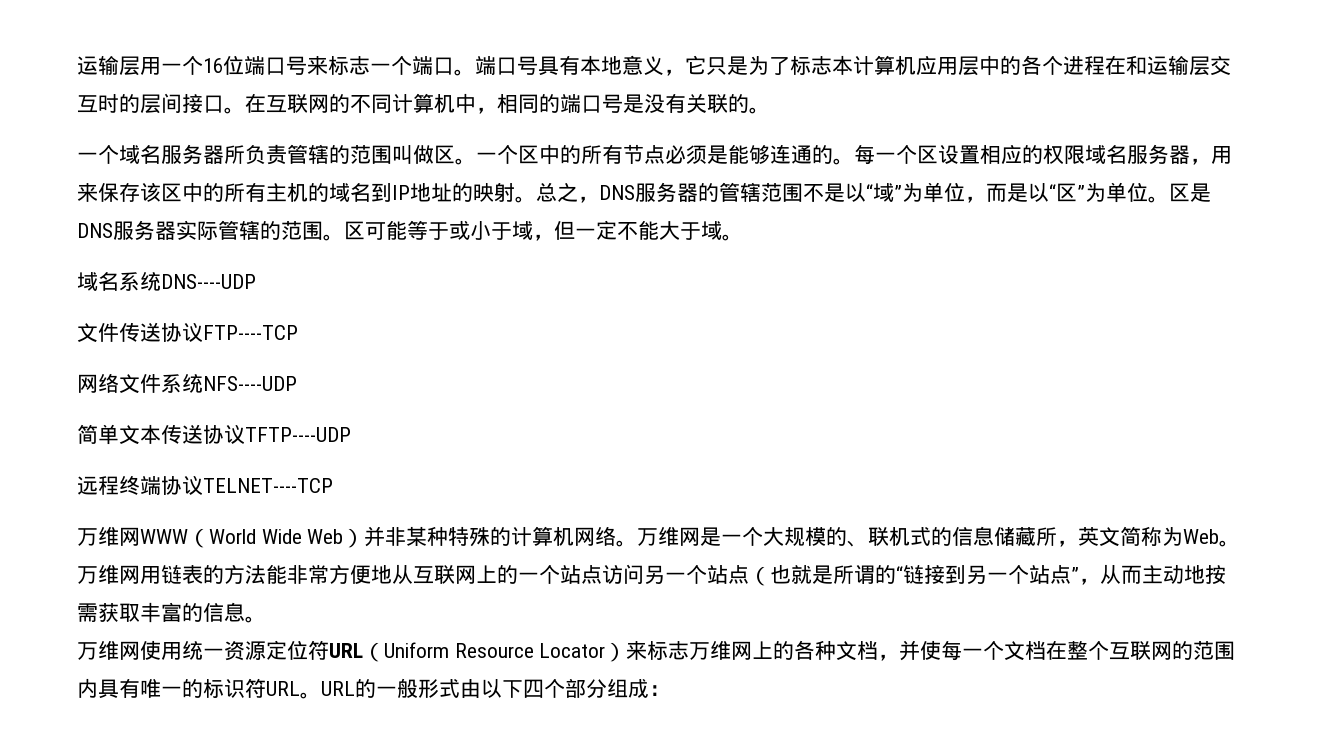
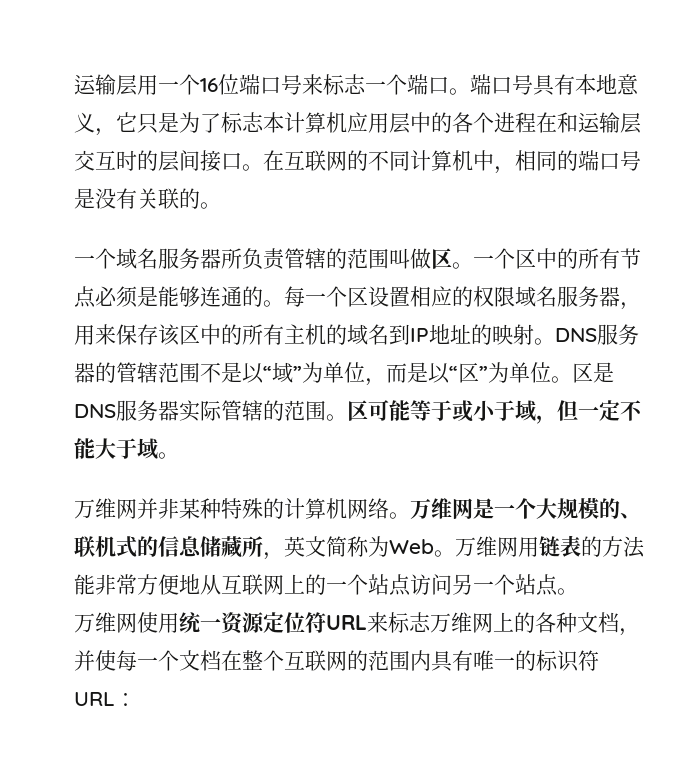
- 总之，DNS服务器的管辖范围不是以“域”为单位，而是以“区”为单位。
+ DNS服务器的管辖范围不是以“域”为单位，而是以“区”为单位。
- 域名系统DNS----UDP
- 文件传送协议FTP----TCP
- 网络文件系统NFS----UDP
- 简单文本传送协议TFTP----UDP
- 远程终端协议TELNET----TCP
- 万维网WWW（World Wide Web）并非某种特殊的计算机网络。
+ 万维网并非某种特殊的计算机网络。
- 万维网用链表的方法能非常方便地从互联网上的一个站点访问另一个站点（也就是所谓的“链接到另一个站点”，从而主动地按需获取丰富的信息。
+ 万维网用链表的方法能非常方便地从互联网上的一个站点访问另一个站点。
- 万维网使用统一资源定位符URL（Uniform Resource Locator）来标志万维网上的各种文档，并使每一个文档在整个互联网的范围内具有唯一的标识符URL。URL的一般形式由以下四个部分组成：
+ 万维网使用统一资源定位符URL来标志万维网上的各种文档，并使每一个文档在整个互联网的范围内具有唯一的标识符URL：

